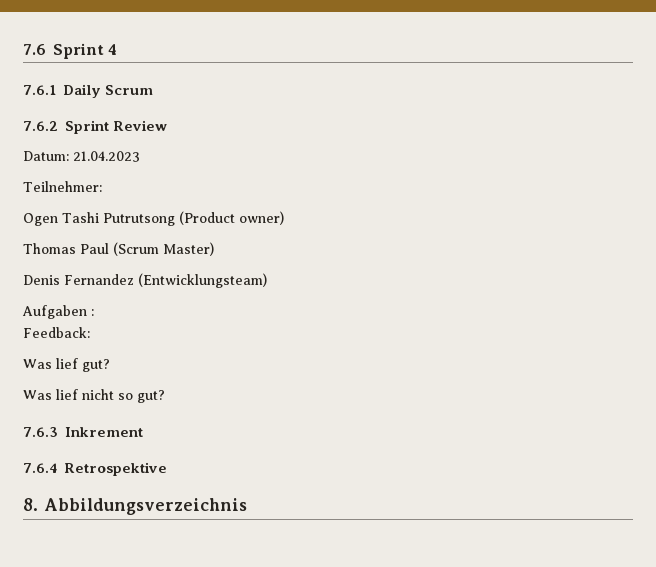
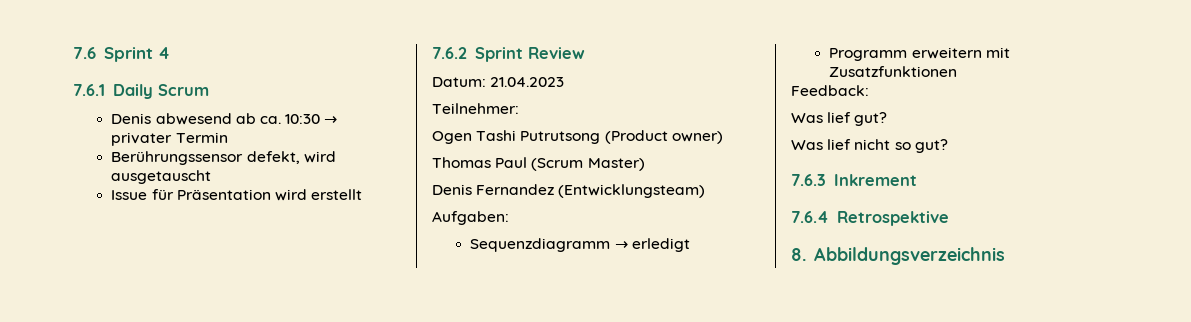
+ Denis abwesend ab ca. 10:30 → privater Termin
+ Berührungssensor defekt, wird ausgetauscht
+ Issue für Präsentation wird erstellt
- Aufgaben :
+ Aufgaben:
+ Sequenzdiagramm → erledigt
+ Programm erweitern mit Zusatzfunktionen

